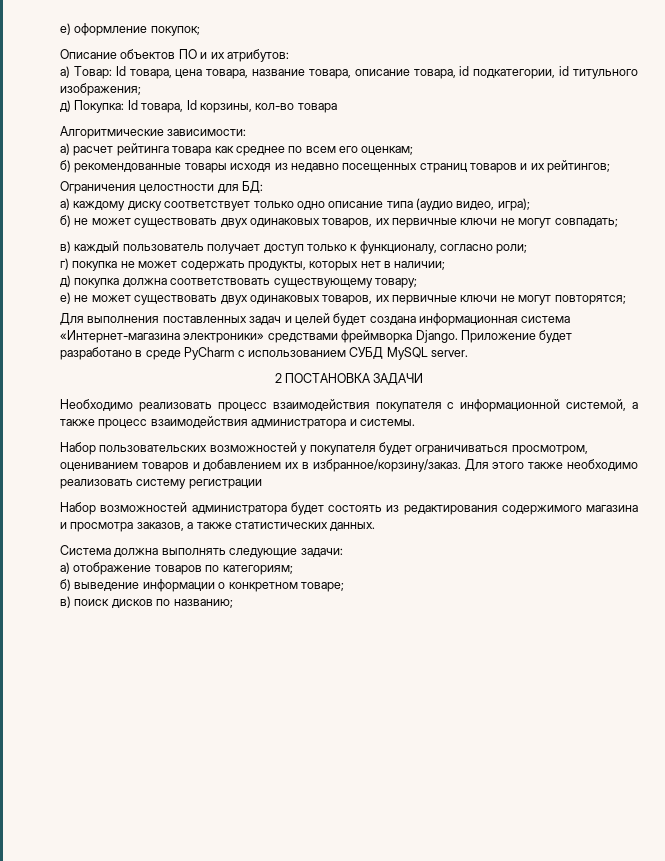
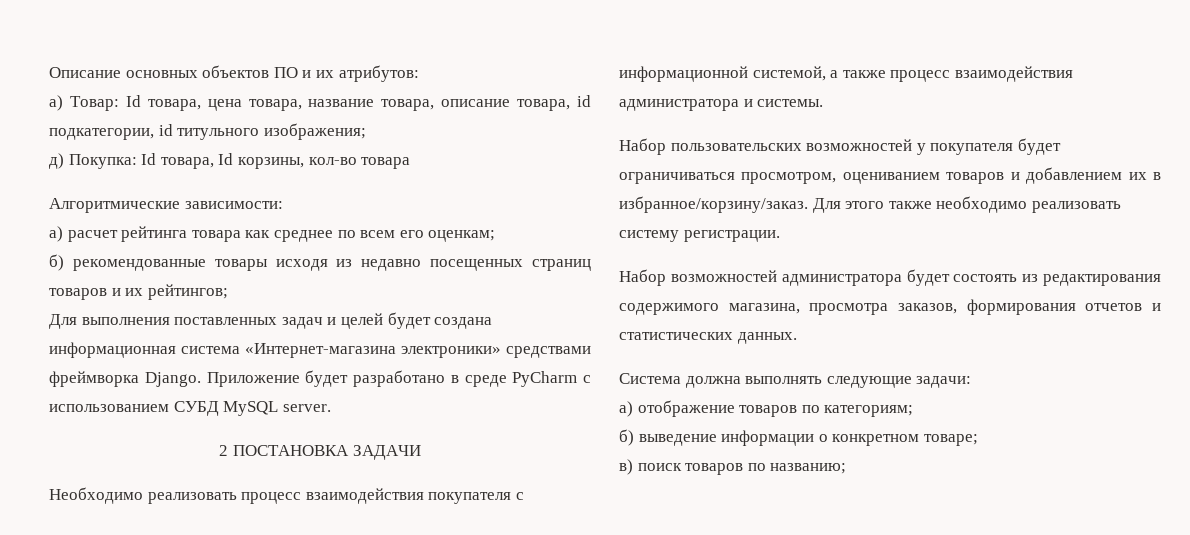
- е) оформление покупок;
- Описание объектов ПО и их атрибутов:
+ Описание основных объектов ПО и их атрибутов:
- Ограничения целостности для БД:
- а) каждому диску соответствует только одно описание типа (аудио видео, игра);
- б) не может существовать двух одинаковых товаров, их первичные ключи не могут совпадать;
- в) каждый пользователь получает доступ только к функционалу, согласно роли;
- г) покупка не может содержать продукты, которых нет в наличии;
- д) покупка должна соответствовать существующему товару;
- е) не может существовать двух одинаковых товаров, их первичные ключи не могут повторятся;
- Для этого также необходимо реализовать систему регистрации
+ Для этого также необходимо реализовать систему регистрации.
- Набор возможностей администратора будет состоять из редактирования содержимого магазина и просмотра заказов, а также статистических данных.
+ Набор возможностей администратора будет состоять из редактирования содержимого магазина, просмотра заказов, формирования отчетов и статистических данных.
- в) поиск дисков по названию;
+ в) поиск товаров по названию;

